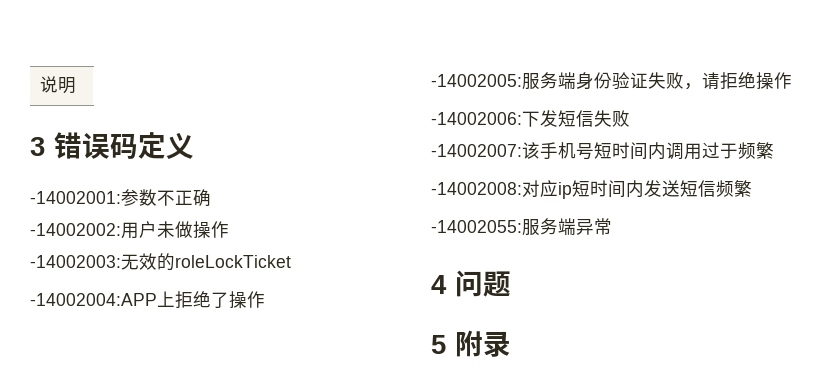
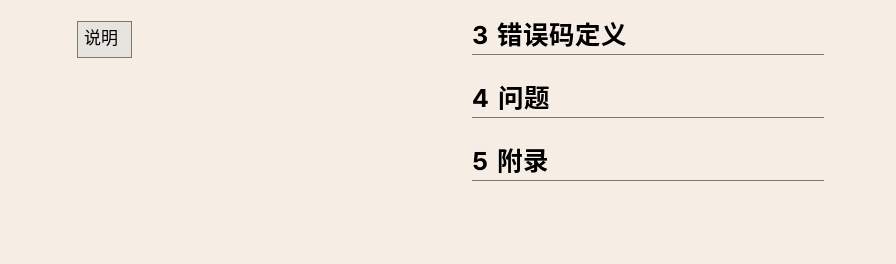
- -14002001:参数不正确
- -14002002:用户未做操作
- -14002003:无效的roleLockTicket
- -14002004:APP上拒绝了操作
- -14002005:服务端身份验证失败，请拒绝操作
- -14002006:下发短信失败
- -14002007:该手机号短时间内调用过于频繁
- -14002008:对应ip短时间内发送短信频繁
- -14002055:服务端异常

